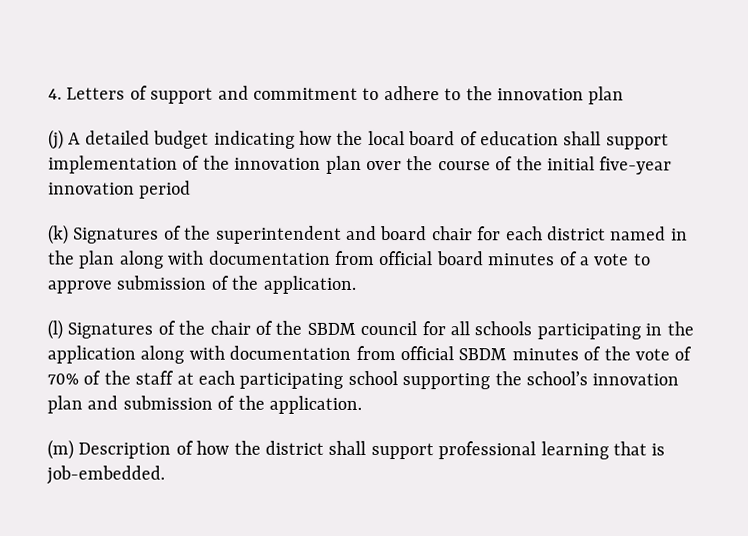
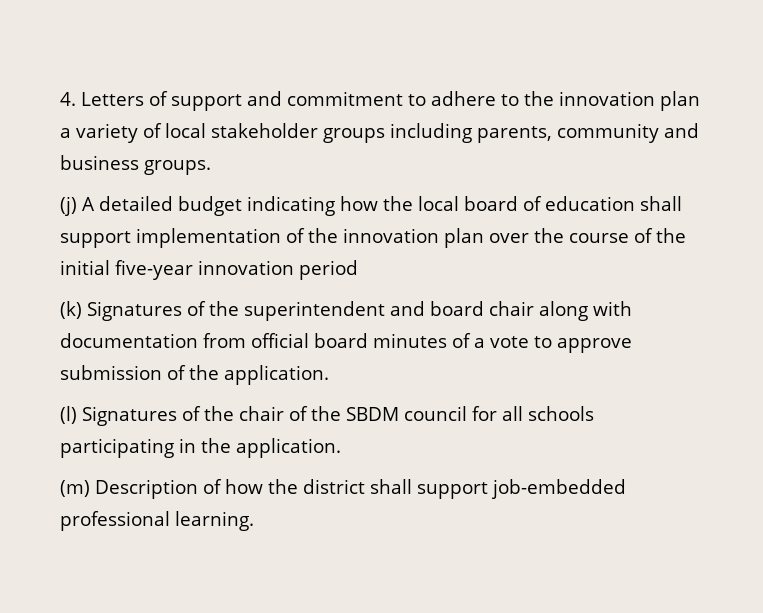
- 4. Letters of support and commitment to adhere to the innovation plan
+ 4. Letters of support and commitment to adhere to the innovation plan a variety of local stakeholder groups including parents, community and business groups.
- (k) Signatures of the superintendent and board chair for each district named in the plan along with documentation from official board minutes of a vote to approve submission of the application.
+ (k) Signatures of the superintendent and board chair along with documentation from official board minutes of a vote to approve submission of the application.
- (l) Signatures of the chair of the SBDM council for all schools participating in the application along with documentation from official SBDM minutes of the vote of 70% of the staff at each participating school supporting the school’s innovation plan and submission of the application.
+ (l) Signatures of the chair of the SBDM council for all schools participating in the application.
- (m) Description of how the district shall support professional learning that is job-embedded.
+ (m) Description of how the district shall support job-embedded professional learning.

